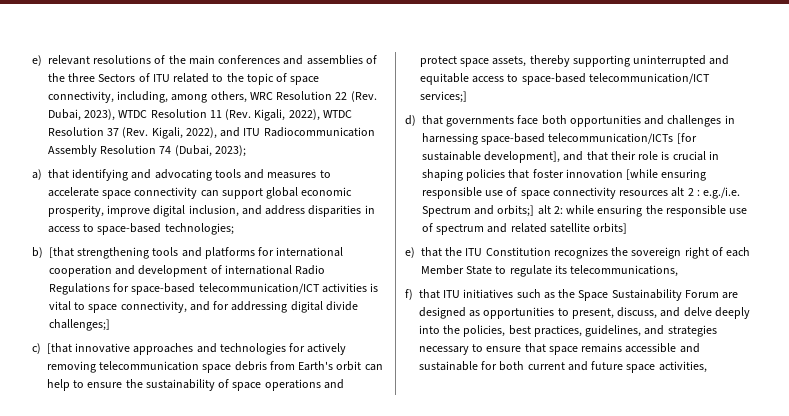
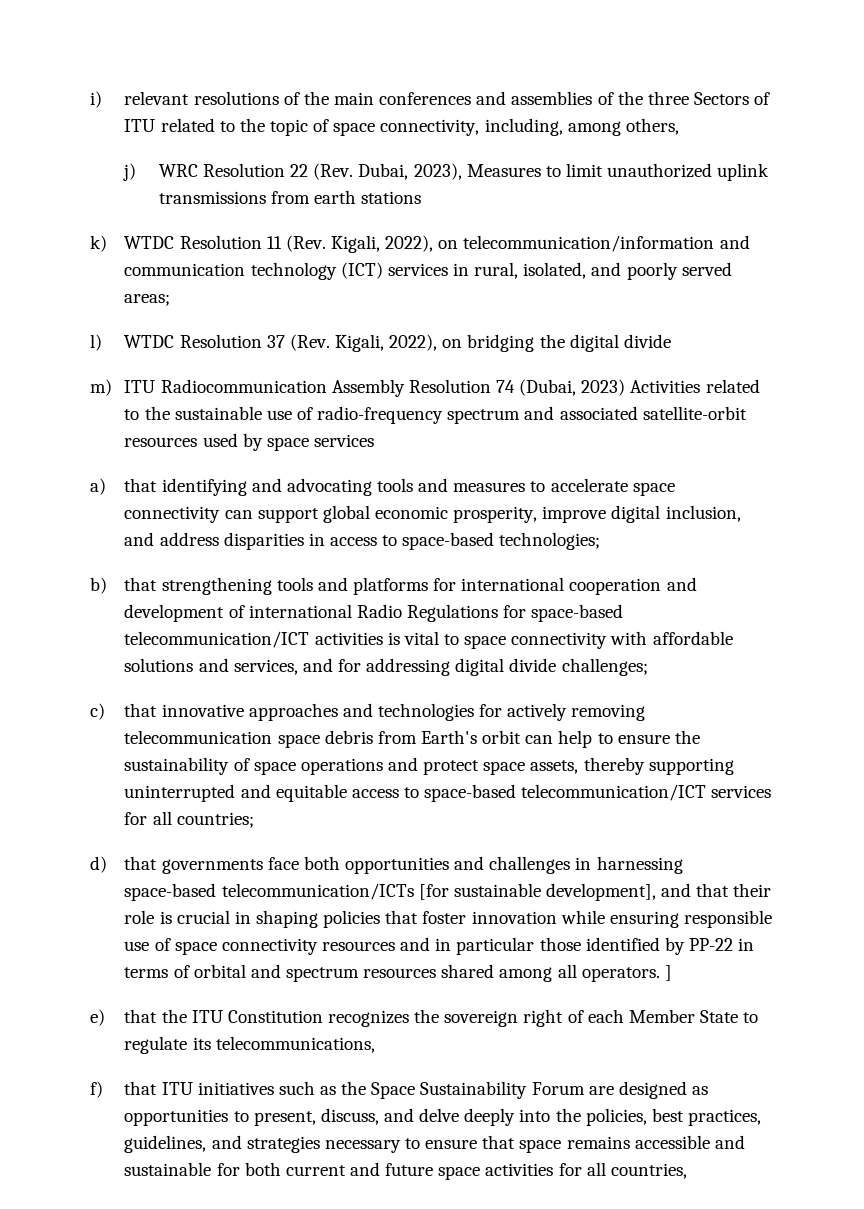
- e) relevant resolutions of the main conferences and assemblies of the three Sectors of ITU related to the topic of space connectivity, including, among others, WRC Resolution 22 (Rev. Dubai, 2023), WTDC Resolution 11 (Rev. Kigali, 2022), WTDC Resolution 37 (Rev. Kigali, 2022), and ITU Radiocommunication Assembly Resolution 74 (Dubai, 2023);
+ i) relevant resolutions of the main conferences and assemblies of the three Sectors of ITU related to the topic of space connectivity, including, among others,
+ j) WRC Resolution 22 (Rev. Dubai, 2023), Measures to limit unauthorized uplink transmissions from earth stations
+ k) WTDC Resolution 11 (Rev. Kigali, 2022), on telecommunication/information and communication technology (ICT) services in rural, isolated, and poorly served areas;
+ l) WTDC Resolution 37 (Rev. Kigali, 2022), on bridging the digital divide
+ m) ITU Radiocommunication Assembly Resolution 74 (Dubai, 2023) Activities related to the sustainable use of radio-frequency spectrum and associated satellite-orbit resources used by space services
- b) [that strengthening tools and platforms for international cooperation and development of international Radio Regulations for space-based telecommunication/ICT activities is vital to space connectivity, and for addressing digital divide challenges;]
+ b) that strengthening tools and platforms for international cooperation and development of international Radio Regulations for space-based telecommunication/ICT activities is vital to space connectivity with affordable solutions and services, and for addressing digital divide challenges;
- c) [that innovative approaches and technologies for actively removing telecommunication space debris from Earth's orbit can help to ensure the sustainability of space operations and protect space assets, thereby supporting uninterrupted and equitable access to space-based telecommunication/ICT services;]
+ c) that innovative approaches and technologies for actively removing telecommunication space debris from Earth's orbit can help to ensure the sustainability of space operations and protect space assets, thereby supporting uninterrupted and equitable access to space-based telecommunication/ICT services for all countries;
- d) that governments face both opportunities and challenges in harnessing space-based telecommunication/ICTs [for sustainable development], and that their role is crucial in shaping policies that foster innovation [while ensuring responsible use of space connectivity resources alt 2 : e.g./i.e. Spectrum and orbits;] alt 2: while ensuring the responsible use of spectrum and related satellite orbits]
+ d) that governments face both opportunities and challenges in harnessing space-based telecommunication/ICTs [for sustainable development], and that their role is crucial in shaping policies that foster innovation while ensuring responsible use of space connectivity resources and in particular those identified by PP-22 in terms of orbital and spectrum resources shared among all operators. ]
- f) that ITU initiatives such as the Space Sustainability Forum are designed as opportunities to present, discuss, and delve deeply into the policies, best practices, guidelines, and strategies necessary to ensure that space remains accessible and sustainable for both current and future space activities,
+ f) that ITU initiatives such as the Space Sustainability Forum are designed as opportunities to present, discuss, and delve deeply into the policies, best practices, guidelines, and strategies necessary to ensure that space remains accessible and sustainable for both current and future space activities for all countries,

